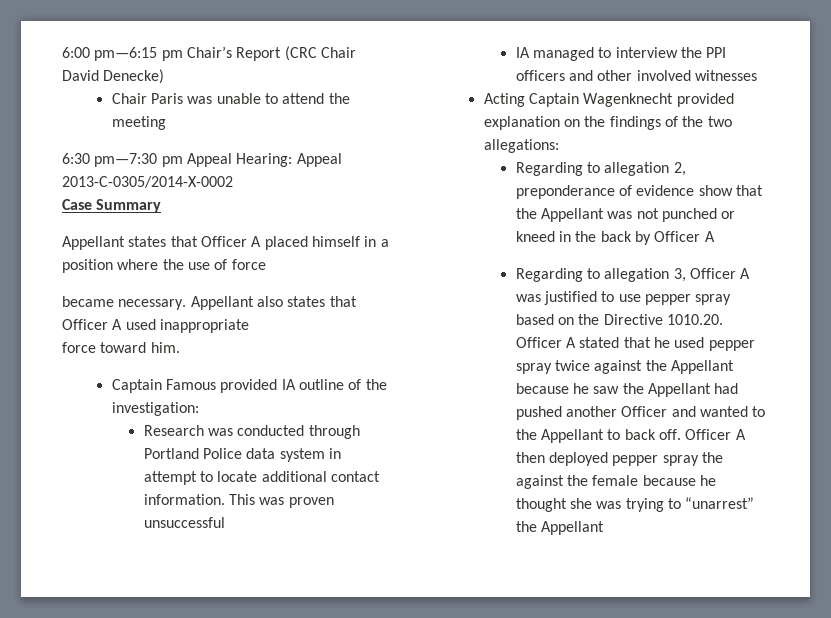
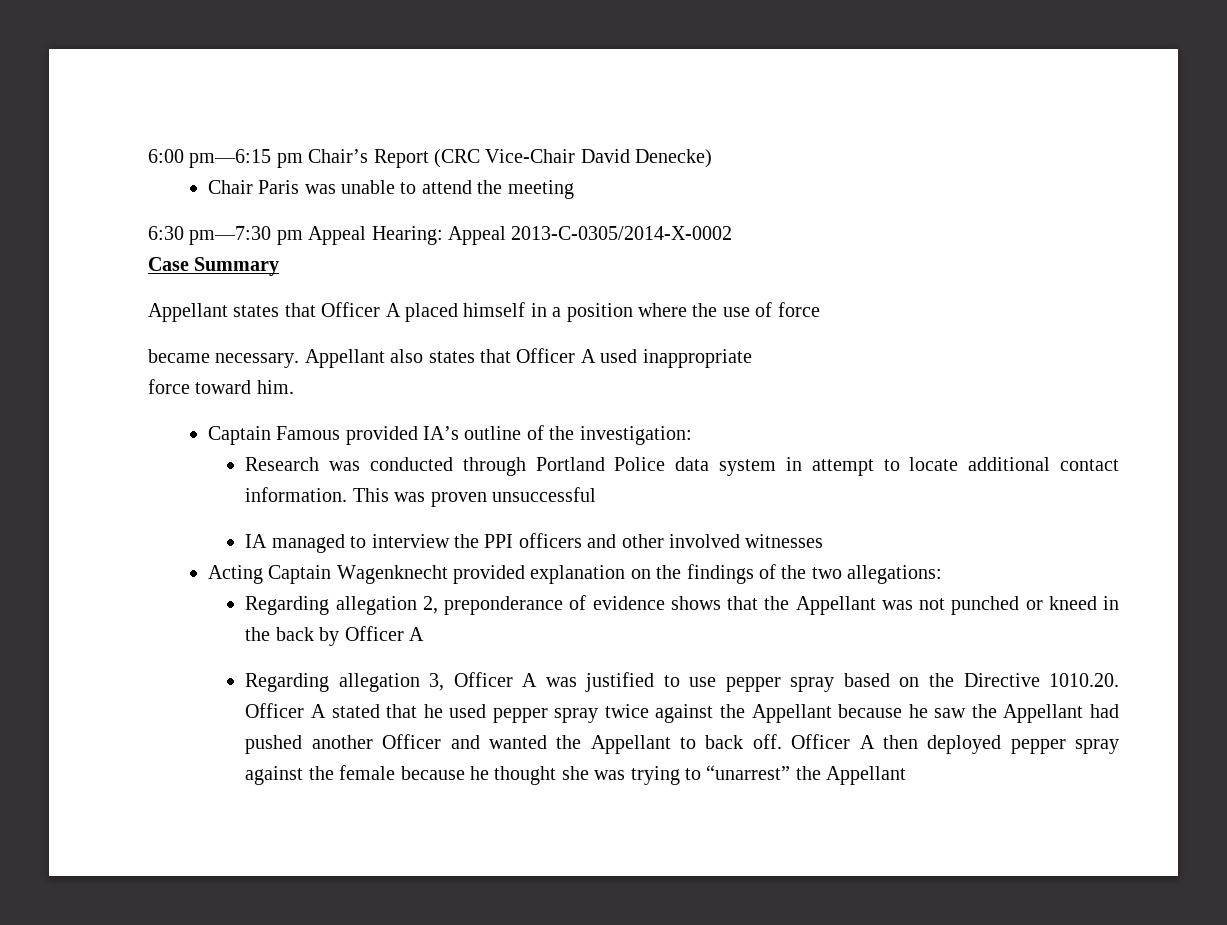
- 6:00 pm—6:15 pm Chair’s Report (CRC Chair David Denecke)
+ 6:00 pm—6:15 pm Chair’s Report (CRC Vice-Chair David Denecke)
- Captain Famous provided IA outline of the investigation:
+ Captain Famous provided IA’s outline of the investigation:
- Regarding to allegation 2, preponderance of evidence show that the Appellant was not punched or kneed in the back by Officer A
+ Regarding allegation 2, preponderance of evidence shows that the Appellant was not punched or kneed in the back by Officer A
- Regarding to allegation 3, Officer A was justified to use pepper spray based on the Directive 1010.20. Officer A stated that he used pepper spray twice against the Appellant because he saw the Appellant had pushed another Officer and wanted to the Appellant to back off.
+ Regarding allegation 3, Officer A was justified to use pepper spray based on the Directive 1010.20. Officer A stated that he used pepper spray twice against the Appellant because he saw the Appellant had pushed another Officer and wanted the Appellant to back off.
- Officer A then deployed pepper spray the against the female because he thought she was trying to “unarrest” the Appellant
+ Officer A then deployed pepper spray against the female because he thought she was trying to “unarrest” the Appellant

